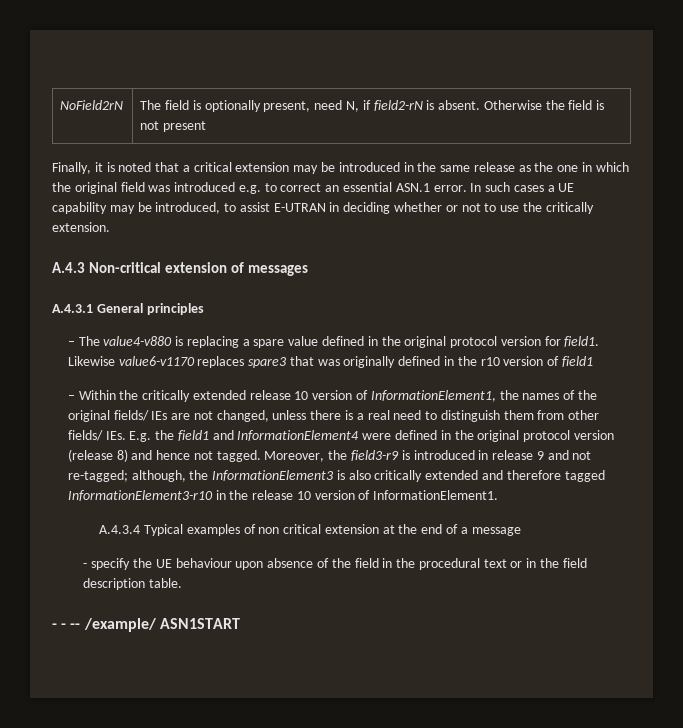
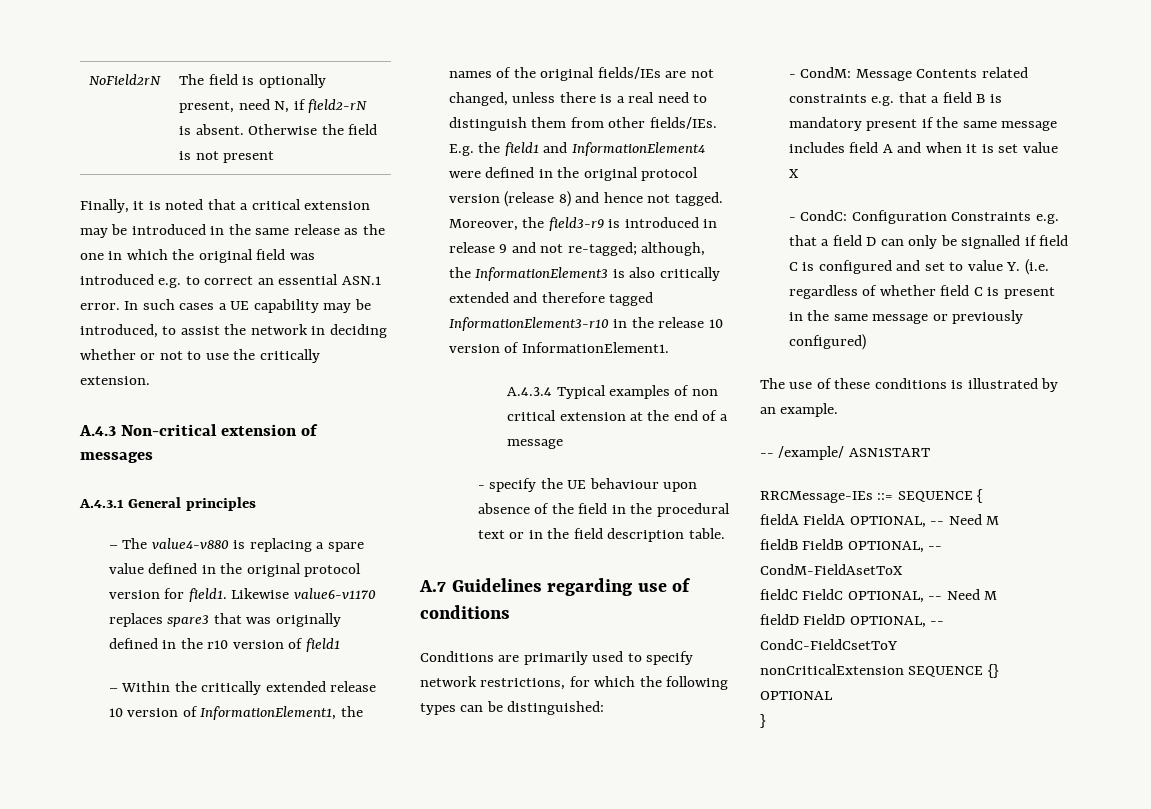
- In such cases a UE capability may be introduced, to assist E-UTRAN in deciding whether or not to use the critically extension.
+ In such cases a UE capability may be introduced, to assist the network in deciding whether or not to use the critically extension.
- – Within the critically extended release 10 version of InformationElement1, the names of the original fields/ IEs are not changed, unless there is a real need to distinguish them from other fields/ IEs. E.g. the field1 and InformationElement4 were defined in the original protocol version (release 8) and hence not tagged.
+ – Within the critically extended release 10 version of InformationElement1, the names of the original fields/IEs are not changed, unless there is a real need to distinguish them from other fields/IEs. E.g. the field1 and InformationElement4 were defined in the original protocol version (release 8) and hence not tagged.
- - - -- /example/ ASN1START
+ A.7 Guidelines regarding use of conditions
+ Conditions are primarily used to specify network restrictions, for which the following types can be distinguished:
+ - CondM: Message Contents related constraints e.g. that a field B is mandatory present if the same message includes field A and when it is set value X
+ - CondC: Configuration Constraints e.g. that a field D can only be signalled if field C is configured and set to value Y. (i.e. regardless of whether field C is present in the same message or previously configured)
+ The use of these conditions is illustrated by an example.
+ -- /example/ ASN1START
+ RRCMessage-IEs ::= SEQUENCE {
+ fieldA FieldA OPTIONAL, -- Need M
+ fieldB FieldB OPTIONAL, -- CondM-FieldAsetToX
+ fieldC FieldC OPTIONAL, -- Need M
+ fieldD FieldD OPTIONAL, -- CondC-FieldCsetToY
+ nonCriticalExtension SEQUENCE {} OPTIONAL
+ }

